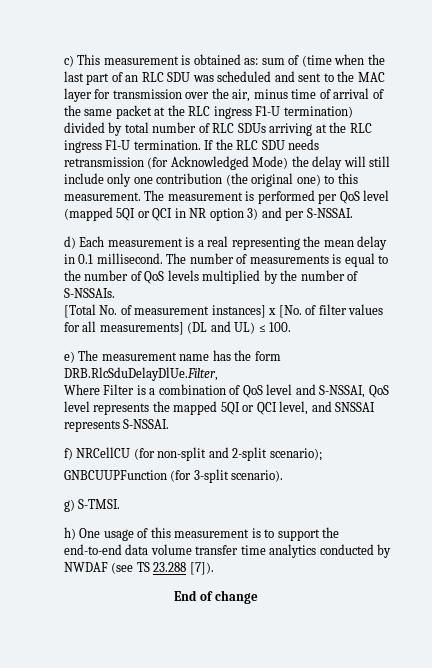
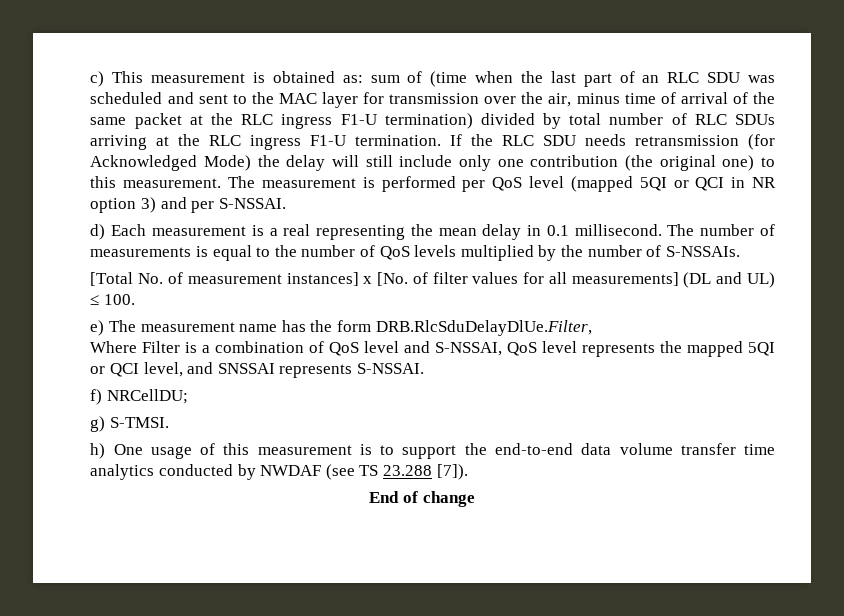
- f) NRCellCU (for non-split and 2-split scenario);
- GNBCUUPFunction (for 3-split scenario).
+ f) NRCellDU;

